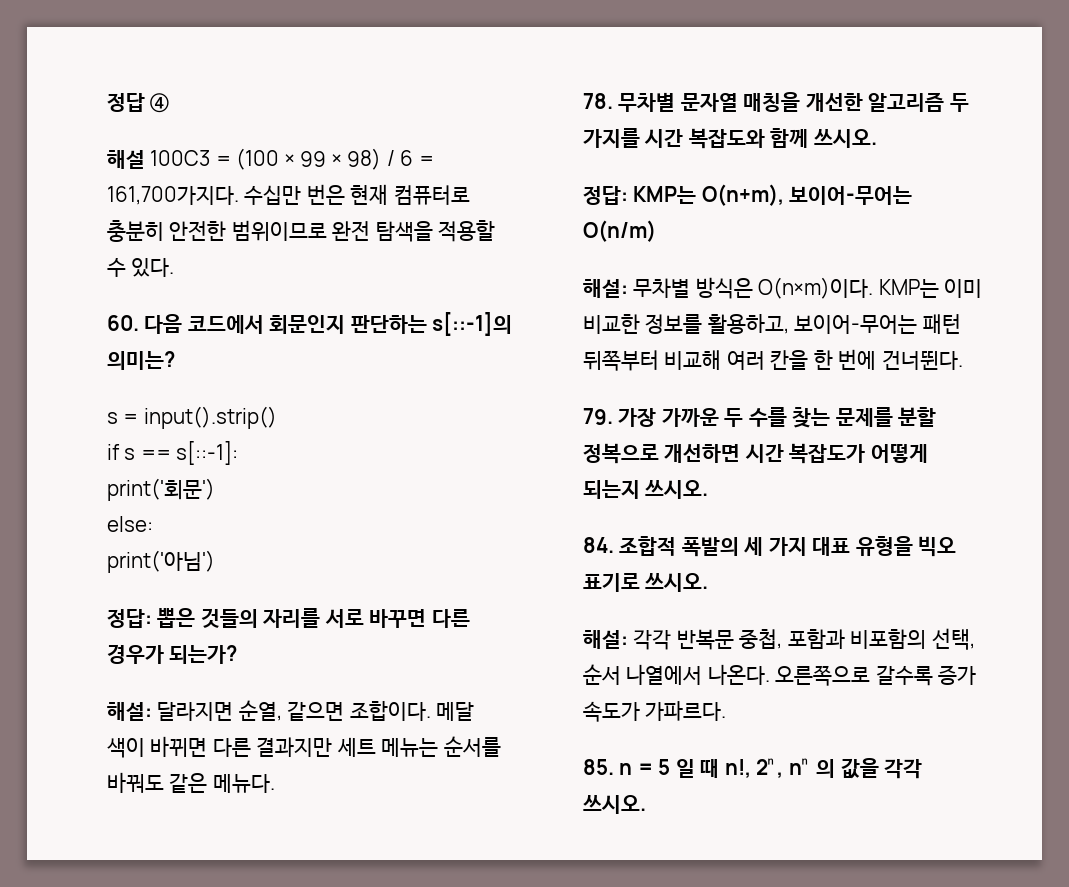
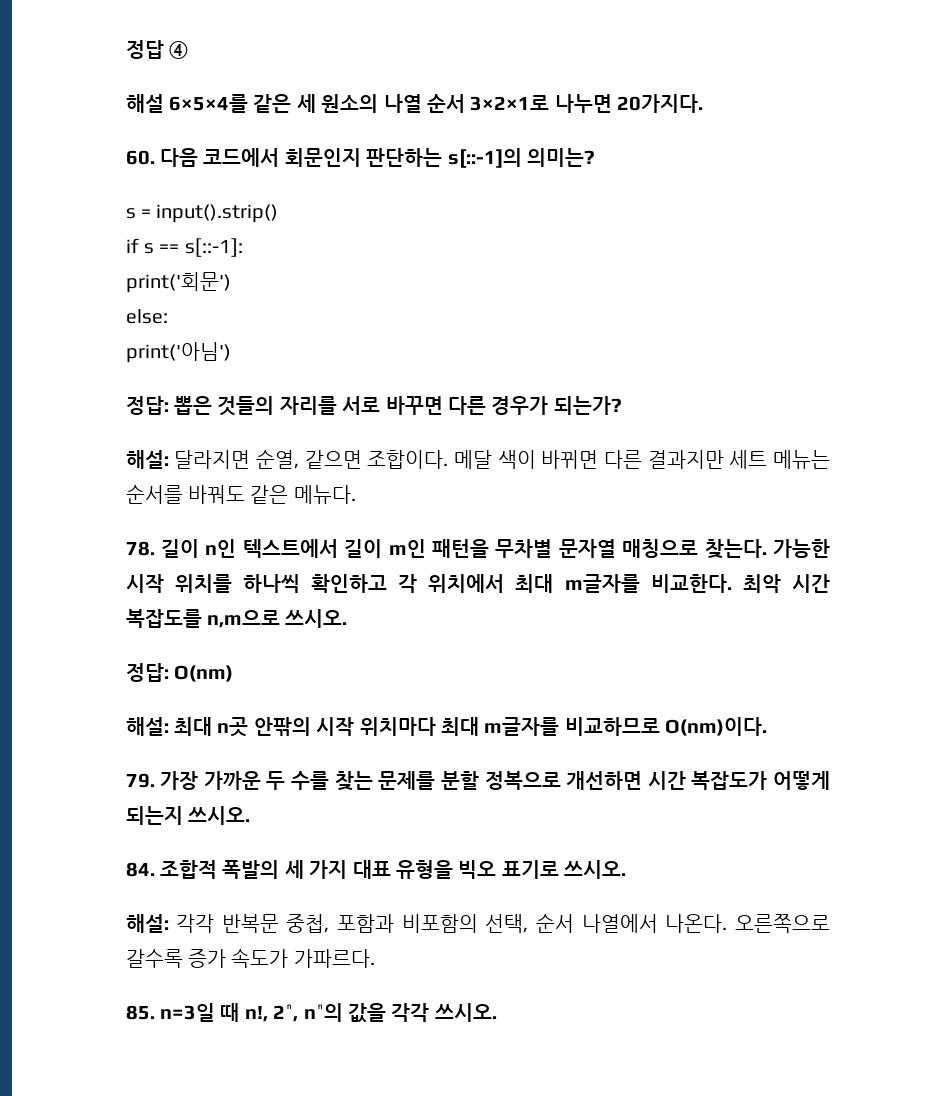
- 해설 100C3 = (100 × 99 × 98) / 6 = 161,700가지다. 수십만 번은 현재 컴퓨터로 충분히 안전한 범위이므로 완전 탐색을 적용할 수 있다.
+ 해설 6×5×4를 같은 세 원소의 나열 순서 3×2×1로 나누면 20가지다.
- 78. 무차별 문자열 매칭을 개선한 알고리즘 두 가지를 시간 복잡도와 함께 쓰시오.
- 정답: KMP는 O(n+m), 보이어-무어는 O(n/m)
- 해설: 무차별 방식은 O(n×m)이다. KMP는 이미 비교한 정보를 활용하고, 보이어-무어는 패턴 뒤쪽부터 비교해 여러 칸을 한 번에 건너뛴다.
+ 78. 길이 n인 텍스트에서 길이 m인 패턴을 무차별 문자열 매칭으로 찾는다. 가능한 시작 위치를 하나씩 확인하고 각 위치에서 최대 m글자를 비교한다. 최악 시간 복잡도를 n,m으로 쓰시오.
+ 정답: O(nm)
+ 해설: 최대 n곳 안팎의 시작 위치마다 최대 m글자를 비교하므로 O(nm)이다.
- 85. n = 5 일 때 n!, 2ⁿ, nⁿ 의 값을 각각 쓰시오.
+ 85. n=3일 때 n!, 2ⁿ, nⁿ의 값을 각각 쓰시오.

